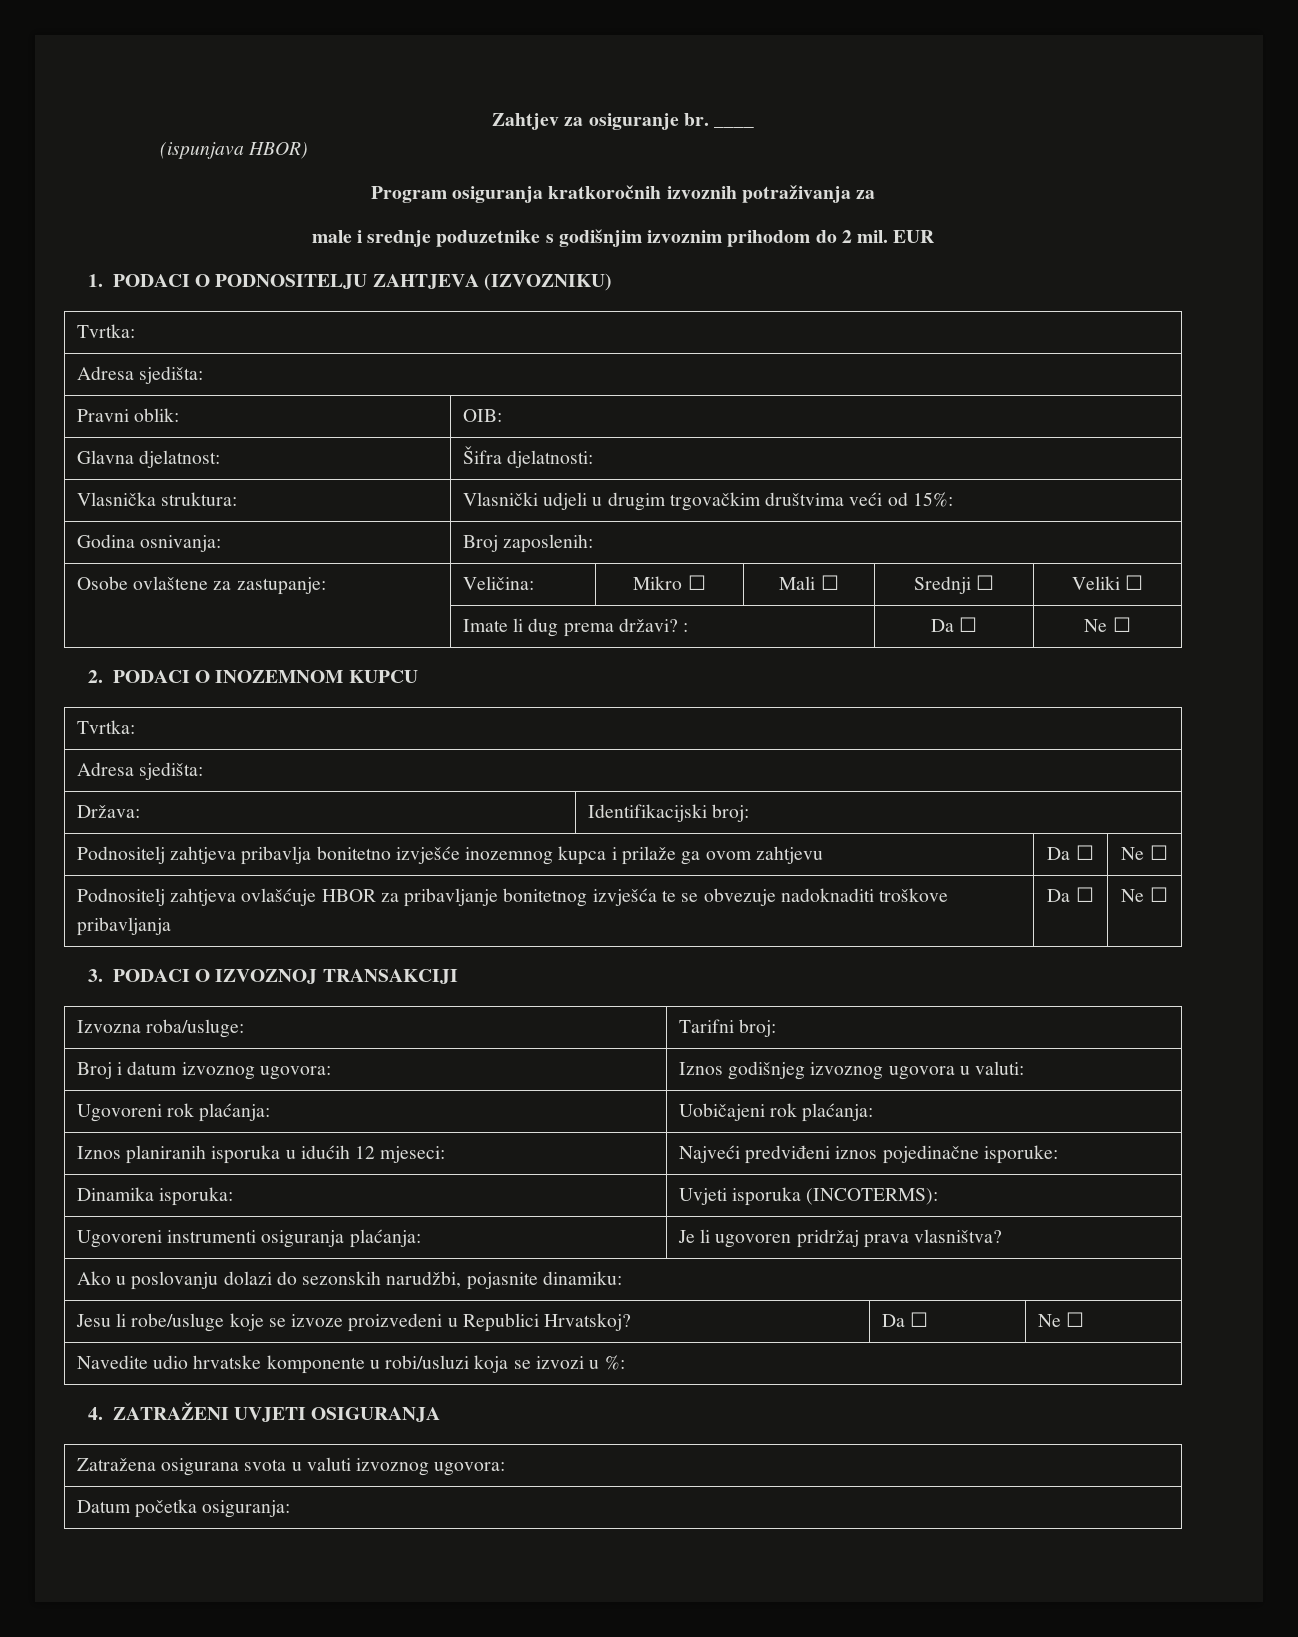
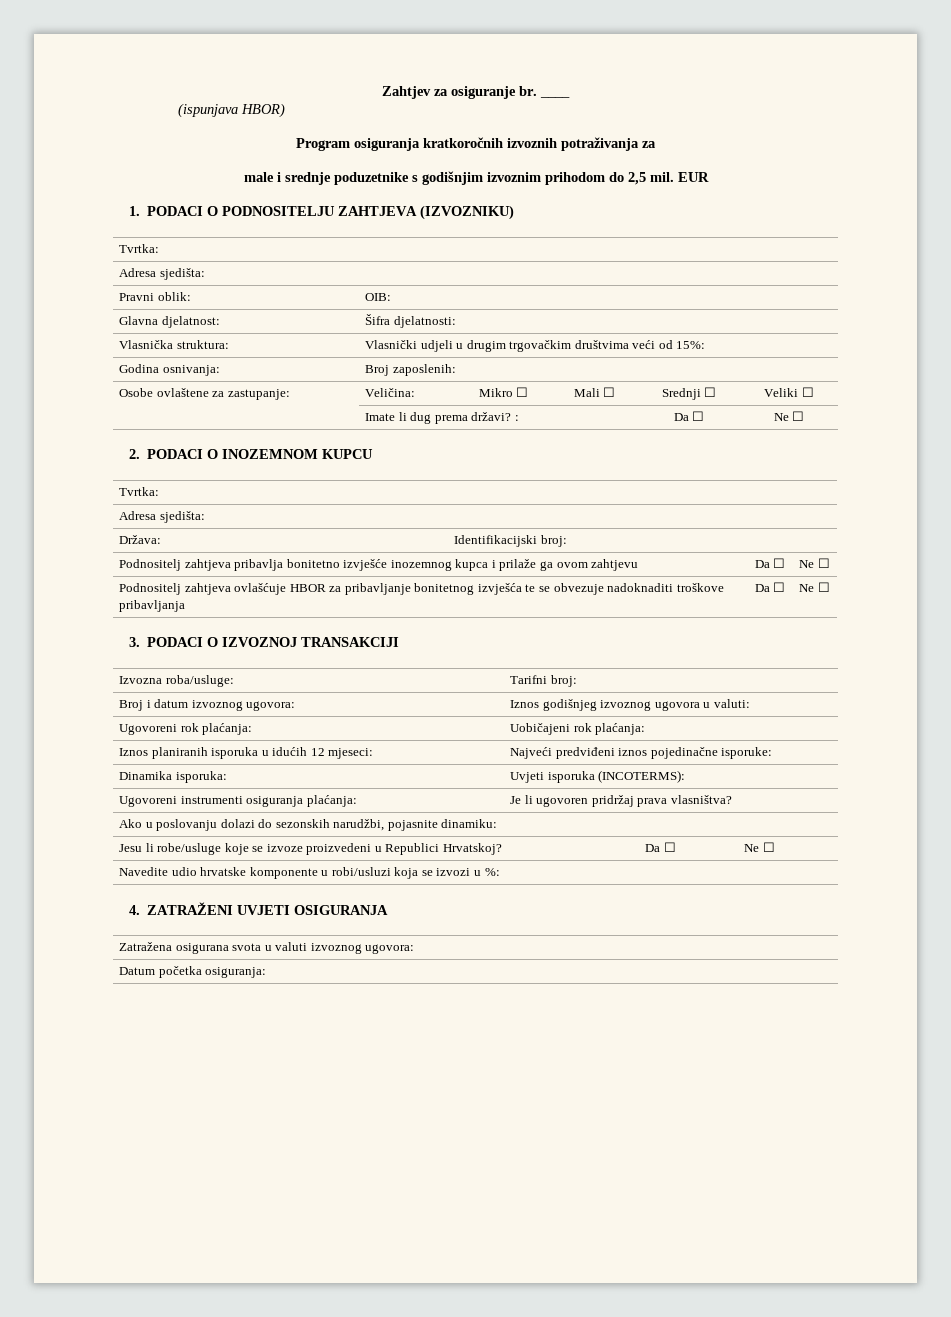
- male i srednje poduzetnike s godišnjim izvoznim prihodom do 2 mil.
+ male i srednje poduzetnike s godišnjim izvoznim prihodom do 2,5 mil.

